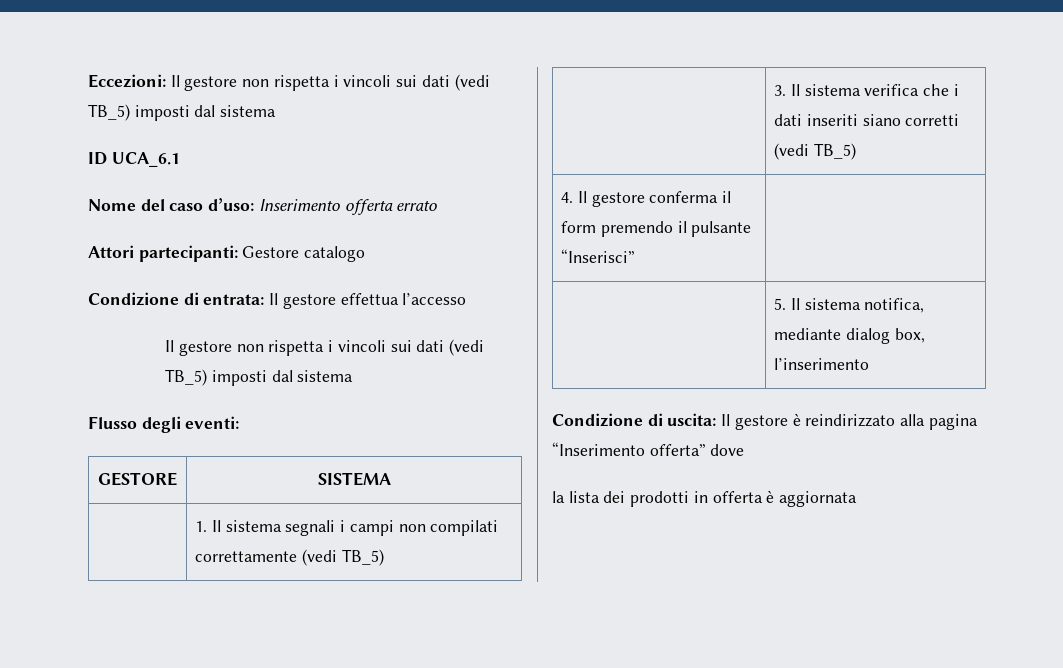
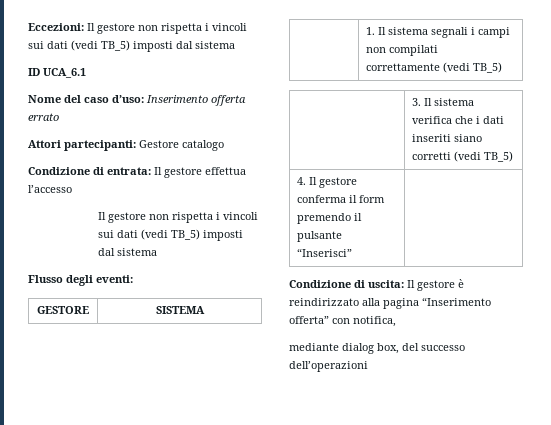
- | 5. Il sistema notifica, mediante dialog box, l’inserimento
- Condizione di uscita: Il gestore è reindirizzato alla pagina “Inserimento offerta” dove
- la lista dei prodotti in offerta è aggiornata
+ Condizione di uscita: Il gestore è reindirizzato alla pagina “Inserimento offerta” con notifica,
+ mediante dialog box, del successo dell’operazioni

